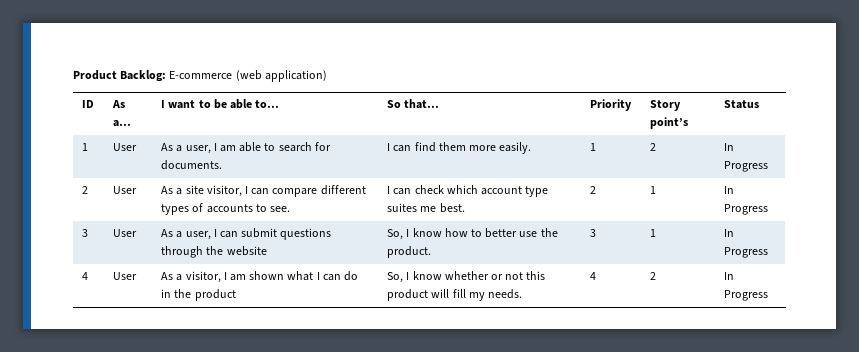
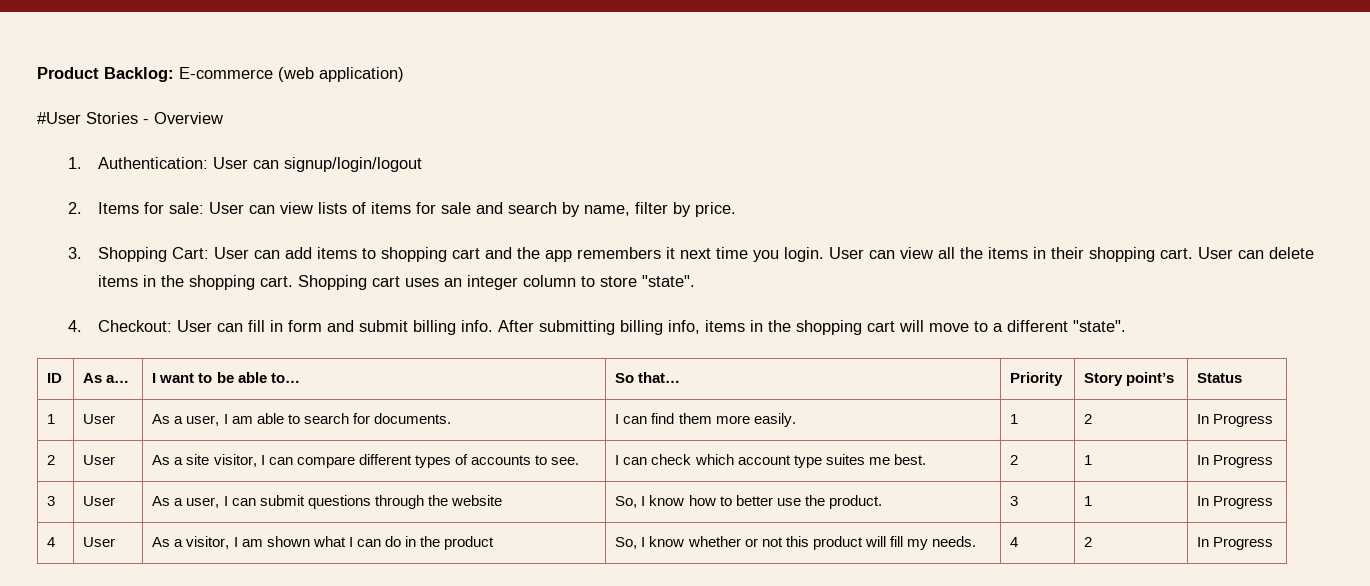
+ #User Stories - Overview
+ 1. Authentication: User can signup/login/logout
+ 2. Items for sale: User can view lists of items for sale and search by name, filter by price.
+ 3. Shopping Cart: User can add items to shopping cart and the app remembers it next time you login. User can view all the items in their shopping cart. User can delete items in the shopping cart. Shopping cart uses an integer column to store "state".
+ 4. Checkout: User can fill in form and submit billing info. After submitting billing info, items in the shopping cart will move to a different "state".

